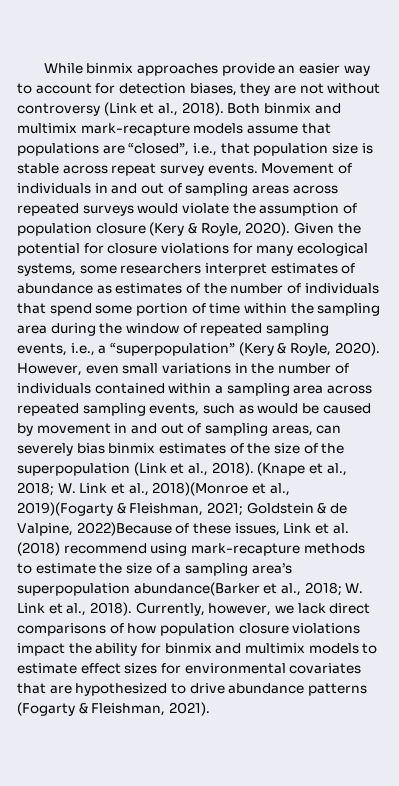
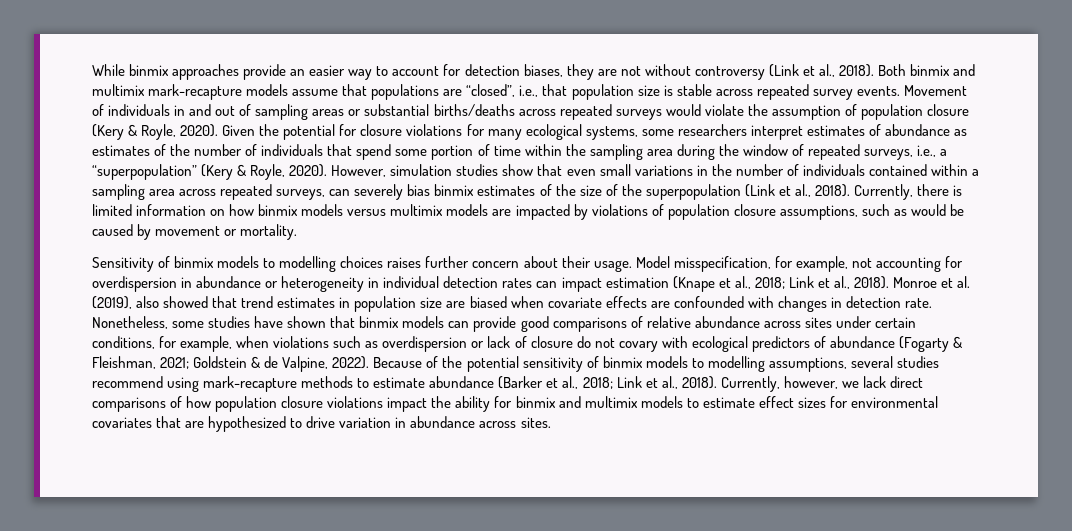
- Both binmix and multimix mark-recapture models assume that populations are “closed”, i.e., that population size is stable across repeat survey events.
+ Both binmix and multimix mark-recapture models assume that populations are “closed”, i.e., that population size is stable across repeated survey events.
- Movement of individuals in and out of sampling areas across repeated surveys would violate the assumption of population closure (Kery & Royle, 2020).
+ Movement of individuals in and out of sampling areas or substantial births/deaths across repeated surveys would violate the assumption of population closure (Kery & Royle, 2020).
- Given the potential for closure violations for many ecological systems, some researchers interpret estimates of abundance as estimates of the number of individuals that spend some portion of time within the sampling area during the window of repeated sampling events, i.e., a “superpopulation” (Kery & Royle, 2020).
+ Given the potential for closure violations for many ecological systems, some researchers interpret estimates of abundance as estimates of the number of individuals that spend some portion of time within the sampling area during the window of repeated surveys, i.e., a “superpopulation” (Kery & Royle, 2020).
- However, even small variations in the number of individuals contained within a sampling area across repeated sampling events, such as would be caused by movement in and out of sampling areas, can severely bias binmix estimates of the size of the superpopulation (Link et al., 2018).
+ However, simulation studies show that even small variations in the number of individuals contained within a sampling area across repeated surveys, can severely bias binmix estimates of the size of the superpopulation (Link et al., 2018).
- (Knape et al., 2018; W. Link et al., 2018)(Monroe et al., 2019)(Fogarty & Fleishman, 2021; Goldstein & de Valpine, 2022)Because of these issues, Link et al. (2018) recommend using mark-recapture methods to estimate the size of a sampling area’s superpopulation abundance(Barker et al., 2018; W. Link et al., 2018).
+ Currently, there is limited information on how binmix models versus multimix models are impacted by violations of population closure assumptions, such as would be caused by movement or mortality.
+ Sensitivity of binmix models to modelling choices raises further concern about their usage. Model misspecification, for example, not accounting for overdispersion in abundance or heterogeneity in individual detection rates can impact estimation (Knape et al., 2018; Link et al., 2018). Monroe et al. (2019), also showed that trend estimates in population size are biased when covariate effects are confounded with changes in detection rate. Nonetheless, some studies have shown that binmix models can provide good comparisons of relative abundance across sites under certain conditions, for example, when violations such as overdispersion or lack of closure do not covary with ecological predictors of abundance (Fogarty & Fleishman, 2021; Goldstein & de Valpine, 2022). Because of the potential sensitivity of binmix models to modelling assumptions, several studies recommend using mark-recapture methods to estimate abundance (Barker et al., 2018; Link et al., 2018).
- Currently, however, we lack direct comparisons of how population closure violations impact the ability for binmix and multimix models to estimate effect sizes for environmental covariates that are hypothesized to drive abundance patterns (Fogarty & Fleishman, 2021).
+ Currently, however, we lack direct comparisons of how population closure violations impact the ability for binmix and multimix models to estimate effect sizes for environmental covariates that are hypothesized to drive variation in abundance across sites.

